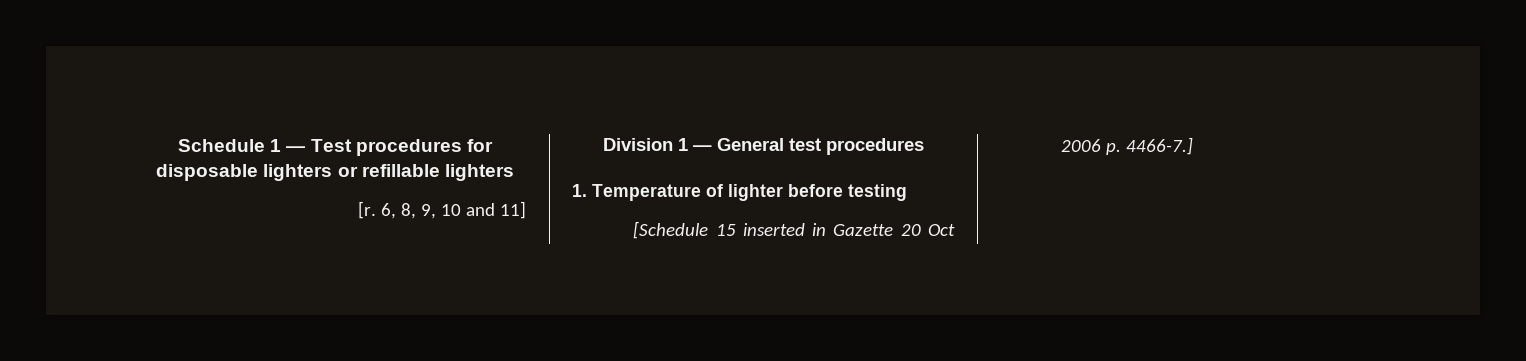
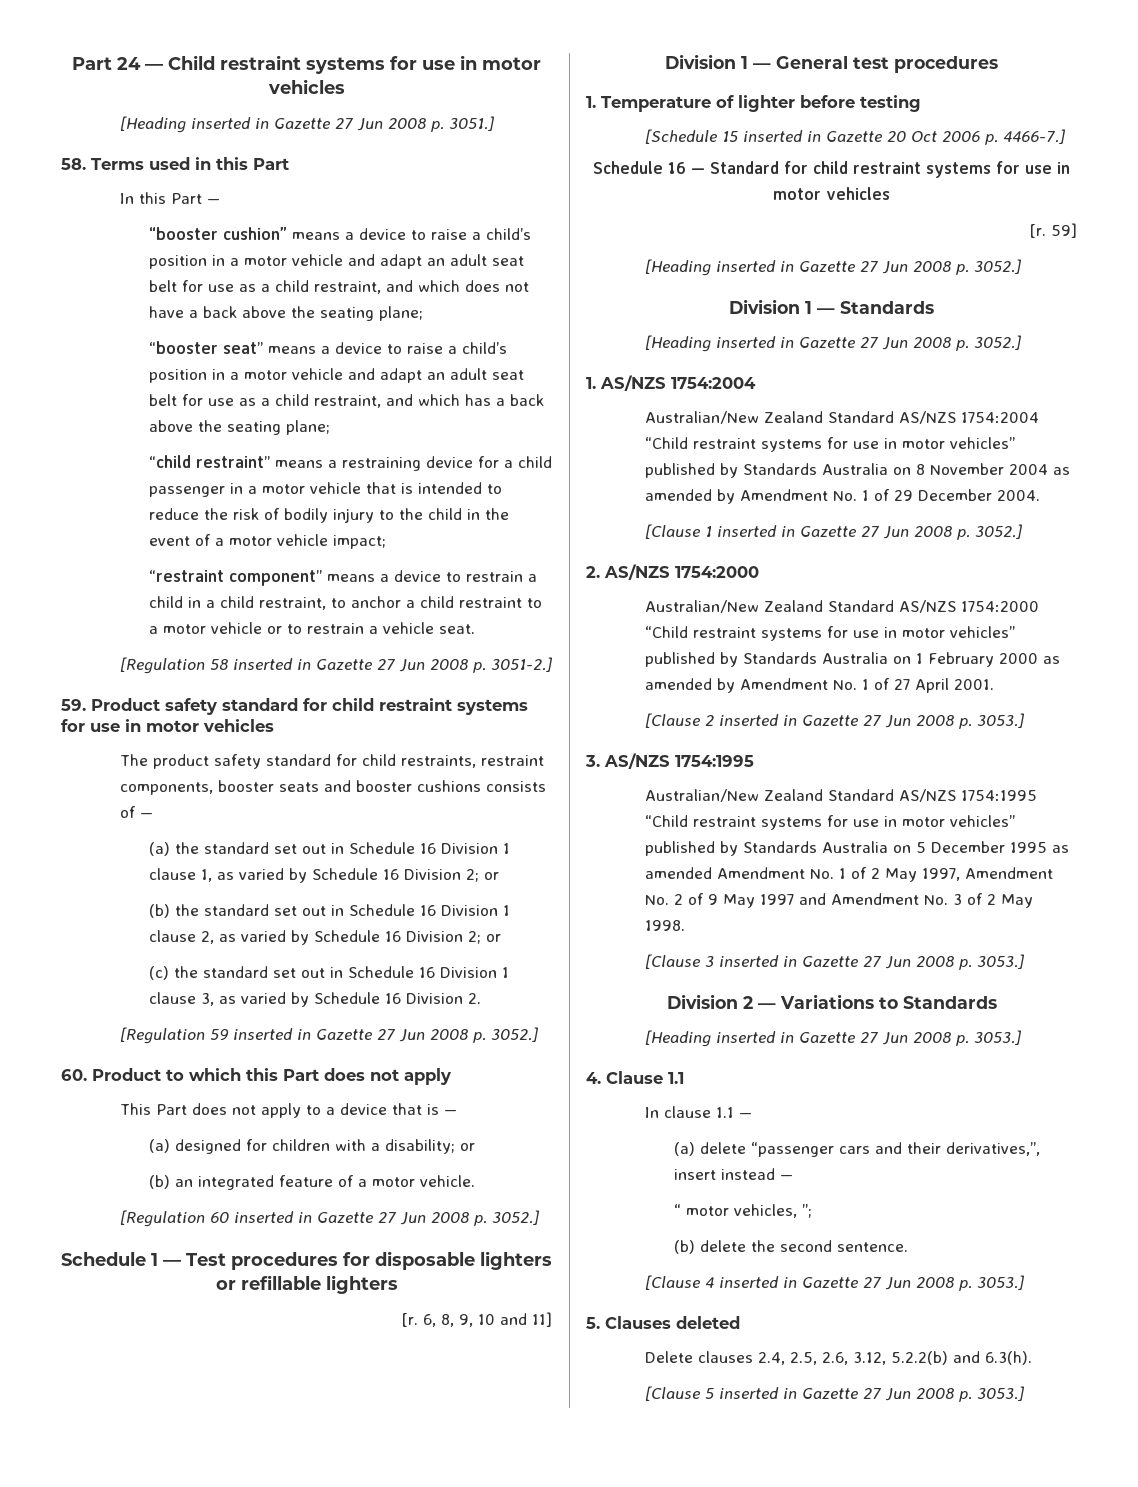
+ Part 24 — Child restraint systems for use in motor vehicles
+ [Heading inserted in Gazette 27 Jun 2008 p. 3051.]
+ 58. Terms used in this Part
+ In this Part —
+ “booster cushion” means a device to raise a child’s position in a motor vehicle and adapt an adult seat belt for use as a child restraint, and which does not have a back above the seating plane;
+ “booster seat” means a device to raise a child’s position in a motor vehicle and adapt an adult seat belt for use as a child restraint, and which has a back above the seating plane;
+ “child restraint” means a restraining device for a child passenger in a motor vehicle that is intended to reduce the risk of bodily injury to the child in the event of a motor vehicle impact;
+ “restraint component” means a device to restrain a child in a child restraint, to anchor a child restraint to a motor vehicle or to restrain a vehicle seat.
+ [Regulation 58 inserted in Gazette 27 Jun 2008 p. 3051-2.]
+ 59. Product safety standard for child restraint systems for use in motor vehicles
+ The product safety standard for child restraints, restraint components, booster seats and booster cushions consists of —
+ (a) the standard set out in Schedule 16 Division 1 clause 1, as varied by Schedule 16 Division 2; or
+ (b) the standard set out in Schedule 16 Division 1 clause 2, as varied by Schedule 16 Division 2; or
+ (c) the standard set out in Schedule 16 Division 1 clause 3, as varied by Schedule 16 Division 2.
+ [Regulation 59 inserted in Gazette 27 Jun 2008 p. 3052.]
+ 60. Product to which this Part does not apply
+ This Part does not apply to a device that is —
+ (a) designed for children with a disability; or
+ (b) an integrated feature of a motor vehicle.
+ [Regulation 60 inserted in Gazette 27 Jun 2008 p. 3052.]
+ Schedule 16 — Standard for child restraint systems for use in motor vehicles
+ [r. 59]
+ [Heading inserted in Gazette 27 Jun 2008 p. 3052.]
+ Division 1 — Standards
+ [Heading inserted in Gazette 27 Jun 2008 p. 3052.]
+ 1. AS/NZS 1754:2004
+ Australian/New Zealand Standard AS/NZS 1754:2004 “Child restraint systems for use in motor vehicles” published by Standards Australia on 8 November 2004 as amended by Amendment No. 1 of 29 December 2004.
+ [Clause 1 inserted in Gazette 27 Jun 2008 p. 3052.]
+ 2. AS/NZS 1754:2000
+ Australian/New Zealand Standard AS/NZS 1754:2000 “Child restraint systems for use in motor vehicles” published by Standards Australia on 1 February 2000 as amended by Amendment No. 1 of 27 April 2001.
+ [Clause 2 inserted in Gazette 27 Jun 2008 p. 3053.]
+ 3. AS/NZS 1754:1995
+ Australian/New Zealand Standard AS/NZS 1754:1995 “Child restraint systems for use in motor vehicles” published by Standards Australia on 5 December 1995 as amended Amendment No. 1 of 2 May 1997, Amendment No. 2 of 9 May 1997 and Amendment No. 3 of 2 May 1998.
+ [Clause 3 inserted in Gazette 27 Jun 2008 p. 3053.]
+ Division 2 — Variations to Standards
+ [Heading inserted in Gazette 27 Jun 2008 p. 3053.]
+ 4. Clause 1.1
+ In clause 1.1 —
+ (a) delete “passenger cars and their derivatives,”, insert instead —
+ “ motor vehicles, ”;
+ (b) delete the second sentence.
+ [Clause 4 inserted in Gazette 27 Jun 2008 p. 3053.]
+ 5. Clauses deleted
+ Delete clauses 2.4, 2.5, 2.6, 3.12, 5.2.2(b) and 6.3(h).
+ [Clause 5 inserted in Gazette 27 Jun 2008 p. 3053.]

